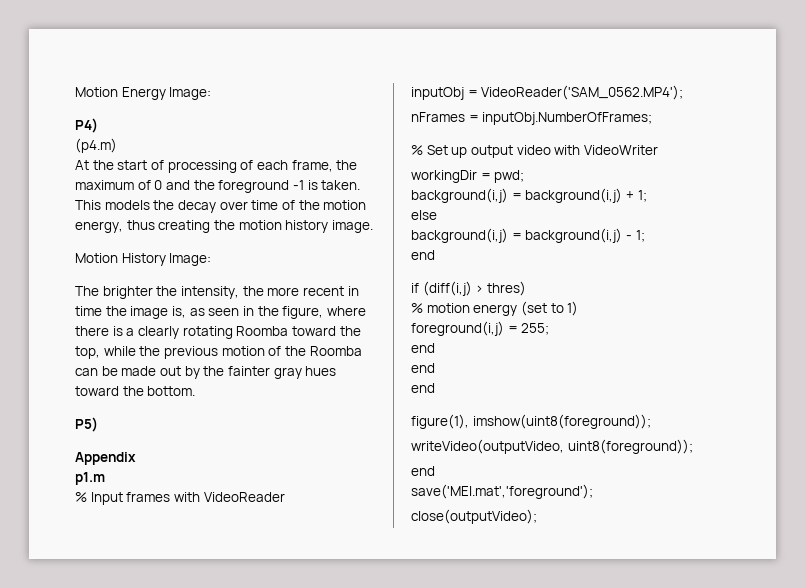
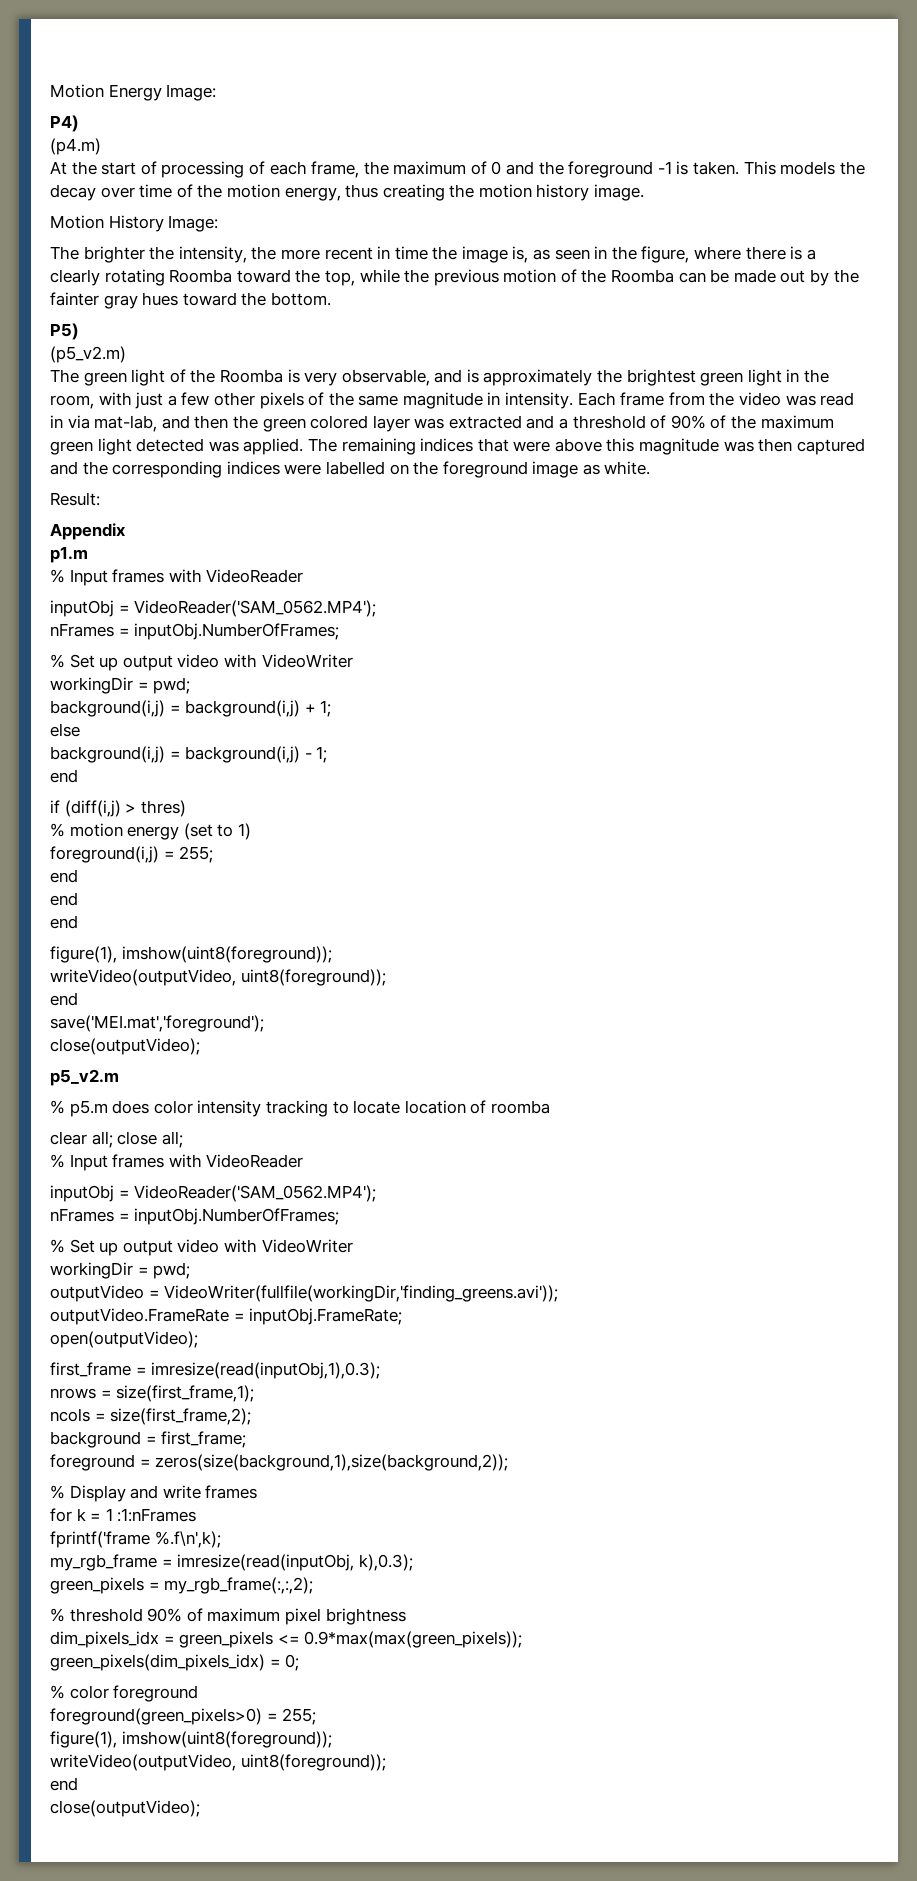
+ (p5_v2.m)
+ The green light of the Roomba is very observable, and is approximately the brightest green light in the room, with just a few other pixels of the same magnitude in intensity. Each frame from the video was read in via mat-lab, and then the green colored layer was extracted and a threshold of 90% of the maximum green light detected was applied. The remaining indices that were above this magnitude was then captured and the corresponding indices were labelled on the foreground image as white.
+ Result:
+ p5_v2.m
+ % p5.m does color intensity tracking to locate location of roomba
+ clear all; close all;
+ % Input frames with VideoReader
+ inputObj = VideoReader('SAM_0562.MP4');
+ nFrames = inputObj.NumberOfFrames;
+ % Set up output video with VideoWriter
+ workingDir = pwd;
+ outputVideo = VideoWriter(fullfile(workingDir,'finding_greens.avi'));
+ outputVideo.FrameRate = inputObj.FrameRate;
+ open(outputVideo);
+ first_frame = imresize(read(inputObj,1),0.3);
+ nrows = size(first_frame,1);
+ ncols = size(first_frame,2);
+ background = first_frame;
+ foreground = zeros(size(background,1),size(background,2));
+ % Display and write frames
+ for k = 1 :1:nFrames
+ fprintf('frame %.f\n',k);
+ my_rgb_frame = imresize(read(inputObj, k),0.3);
+ green_pixels = my_rgb_frame(:,:,2);
+ % threshold 90% of maximum pixel brightness
+ dim_pixels_idx = green_pixels <= 0.9*max(max(green_pixels));
+ green_pixels(dim_pixels_idx) = 0;
+ % color foreground
+ foreground(green_pixels>0) = 255;
+ figure(1), imshow(uint8(foreground));
+ writeVideo(outputVideo, uint8(foreground));
+ end
+ close(outputVideo);

